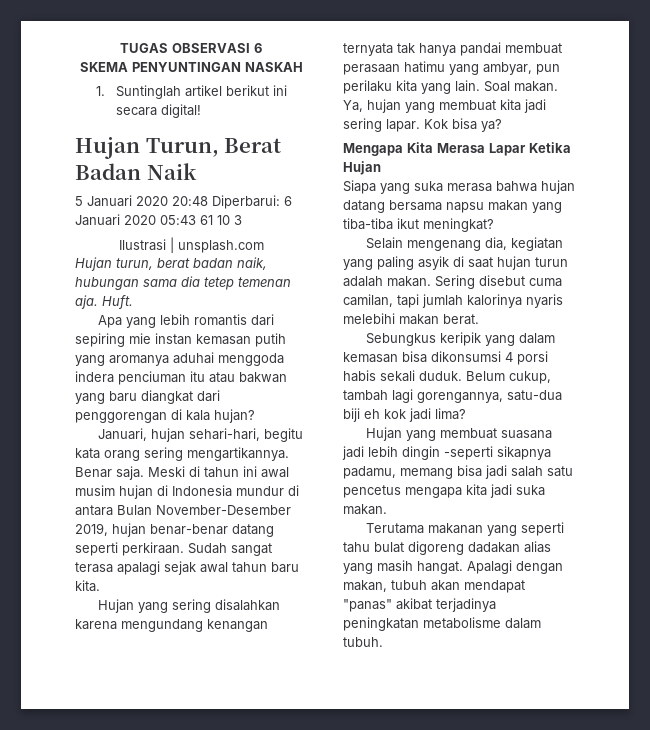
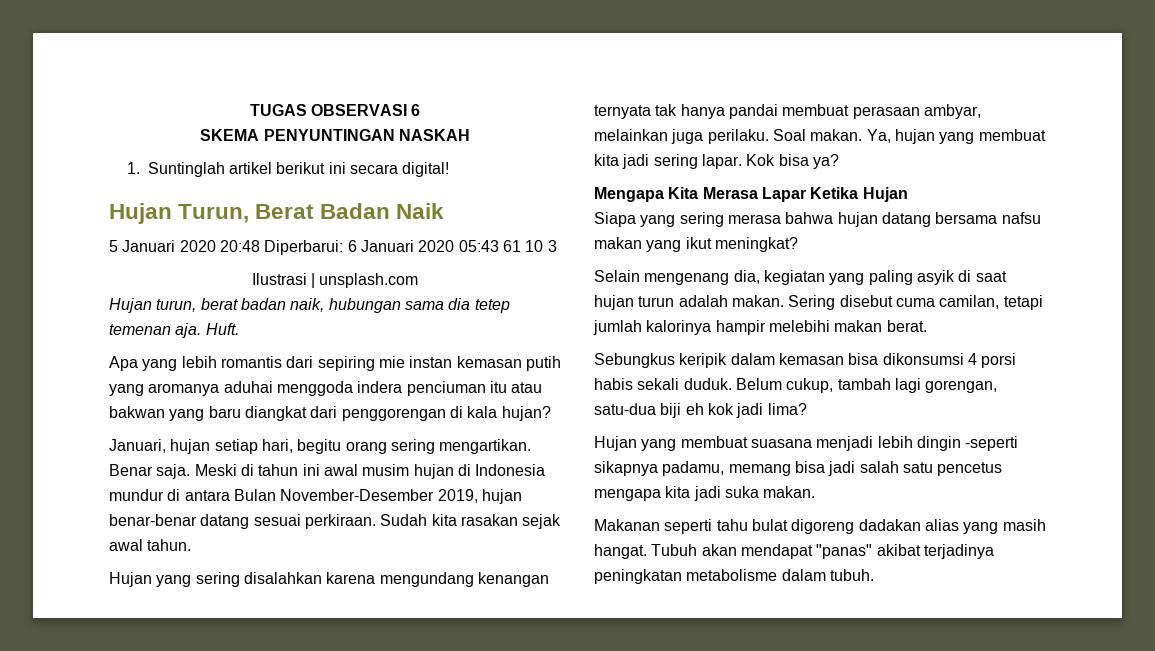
- Januari, hujan sehari-hari, begitu kata orang sering mengartikannya.
+ Januari, hujan setiap hari, begitu orang sering mengartikan.
- Meski di tahun ini awal musim hujan di Indonesia mundur di antara Bulan November-Desember 2019, hujan benar-benar datang seperti perkiraan.
+ Meski di tahun ini awal musim hujan di Indonesia mundur di antara Bulan November-Desember 2019, hujan benar-benar datang sesuai perkiraan.
- Sudah sangat terasa apalagi sejak awal tahun baru kita.
+ Sudah kita rasakan sejak awal tahun.
- Hujan yang sering disalahkan karena mengundang kenangan ternyata tak hanya pandai membuat perasaan hatimu yang ambyar, pun perilaku kita yang lain.
+ Hujan yang sering disalahkan karena mengundang kenangan ternyata tak hanya pandai membuat perasaan ambyar, melainkan juga perilaku.
- Siapa yang suka merasa bahwa hujan datang bersama napsu makan yang tiba-tiba ikut meningkat?
+ Siapa yang sering merasa bahwa hujan datang bersama nafsu makan yang ikut meningkat?
- Sering disebut cuma camilan, tapi jumlah kalorinya nyaris melebihi makan berat.
+ Sering disebut cuma camilan, tetapi jumlah kalorinya hampir melebihi makan berat.
- Sebungkus keripik yang dalam kemasan bisa dikonsumsi 4 porsi habis sekali duduk.
+ Sebungkus keripik dalam kemasan bisa dikonsumsi 4 porsi habis sekali duduk.
- Belum cukup, tambah lagi gorengannya, satu-dua biji eh kok jadi lima?
+ Belum cukup, tambah lagi gorengan, satu-dua biji eh kok jadi lima?
- Hujan yang membuat suasana jadi lebih dingin -seperti sikapnya padamu, memang bisa jadi salah satu pencetus mengapa kita jadi suka makan.
+ Hujan yang membuat suasana menjadi lebih dingin -seperti sikapnya padamu, memang bisa jadi salah satu pencetus mengapa kita jadi suka makan.
- Terutama makanan yang seperti tahu bulat digoreng dadakan alias yang masih hangat.
+ Makanan seperti tahu bulat digoreng dadakan alias yang masih hangat.
- Apalagi dengan makan, tubuh akan mendapat "panas" akibat terjadinya peningkatan metabolisme dalam tubuh.
+ Tubuh akan mendapat "panas" akibat terjadinya peningkatan metabolisme dalam tubuh.

